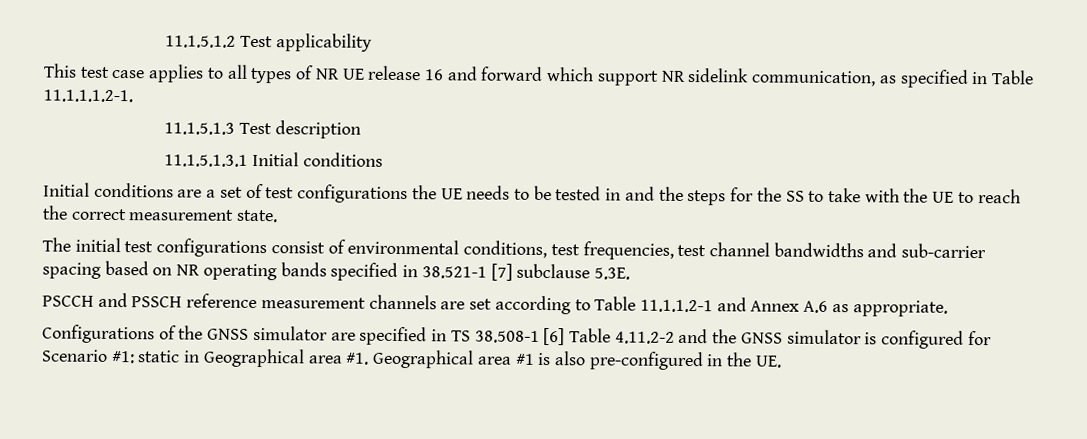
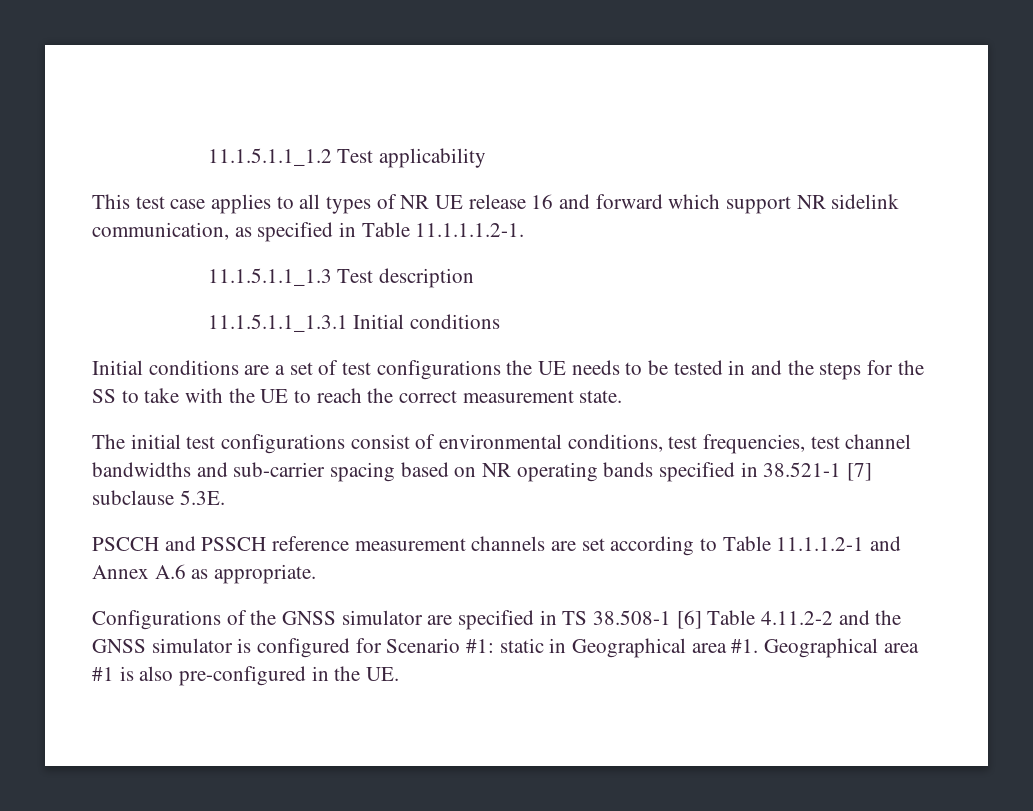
- 11.1.5.1.2 Test applicability
+ 11.1.5.1.1_1.2 Test applicability
- 11.1.5.1.3 Test description
+ 11.1.5.1.1_1.3 Test description
- 11.1.5.1.3.1 Initial conditions
+ 11.1.5.1.1_1.3.1 Initial conditions

